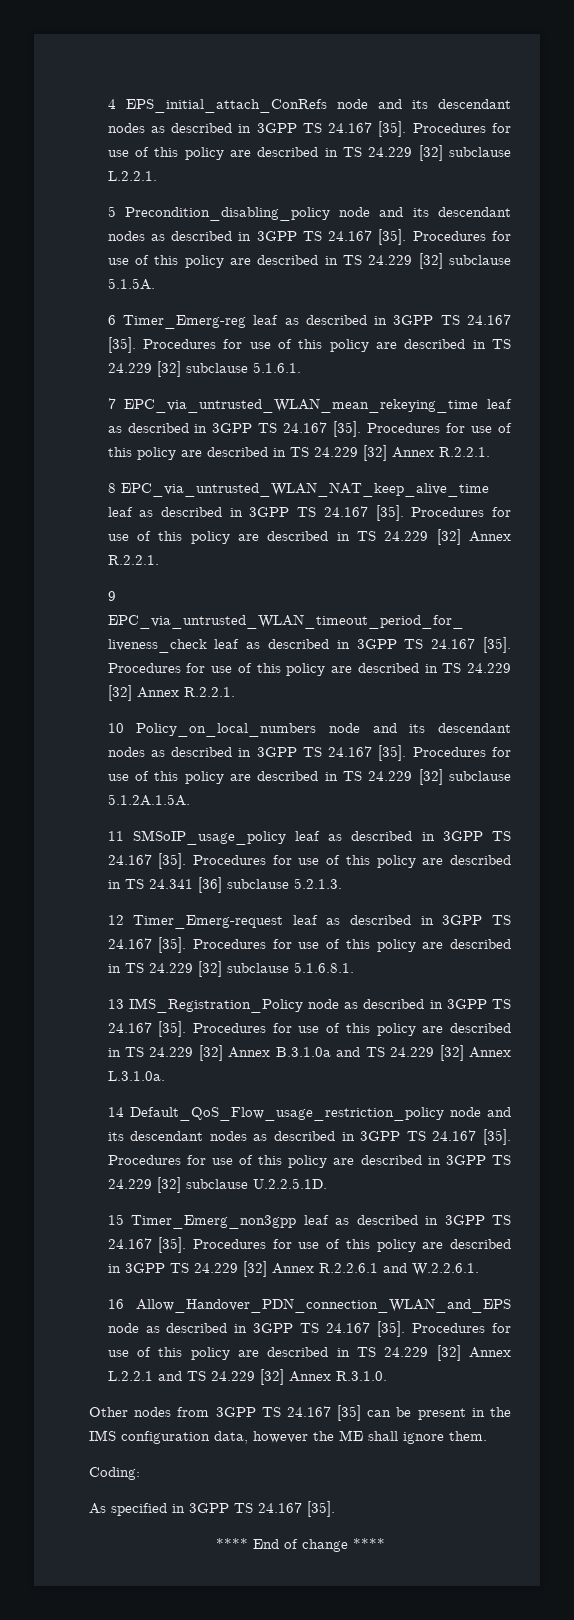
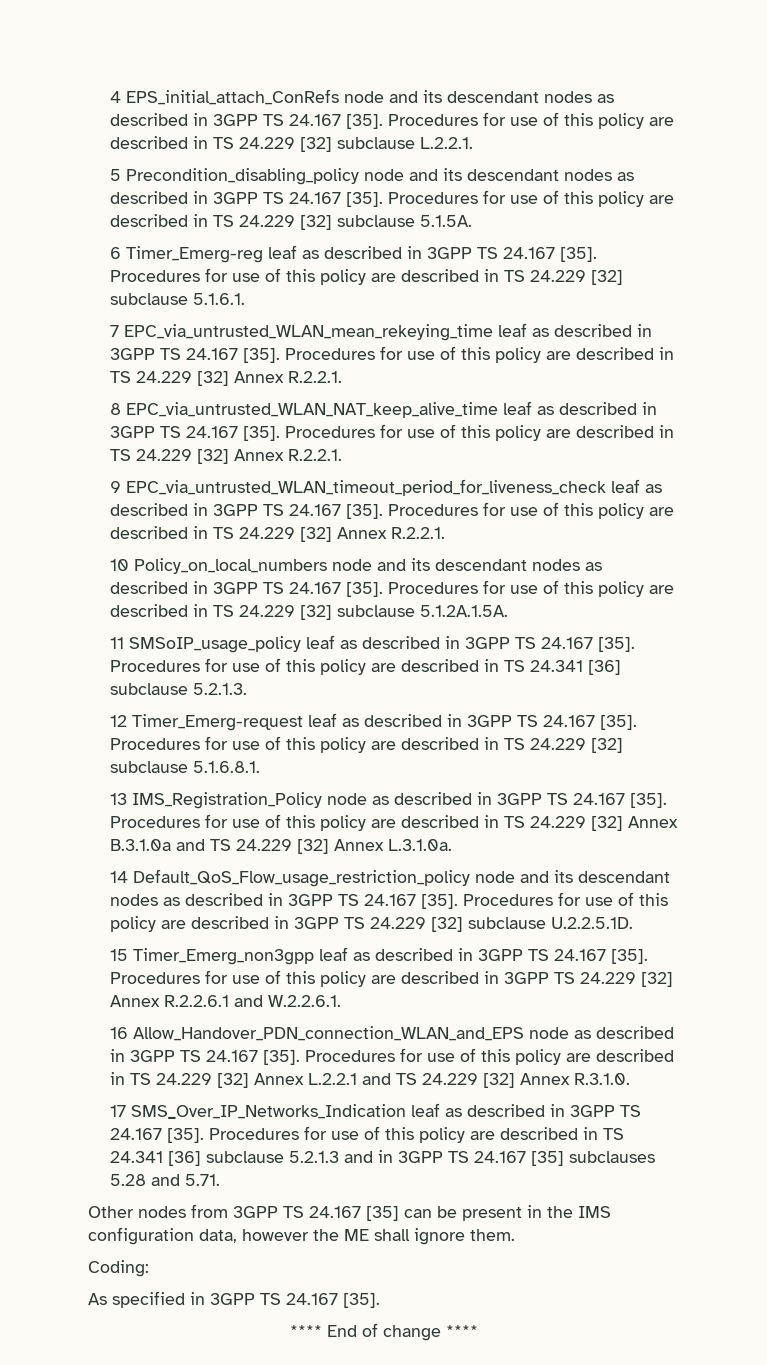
+ 17 SMS_Over_IP_Networks_Indication leaf as described in 3GPP TS 24.167 [35]. Procedures for use of this policy are described in TS 24.341 [36] subclause 5.2.1.3 and in 3GPP TS 24.167 [35] subclauses 5.28 and 5.71.

